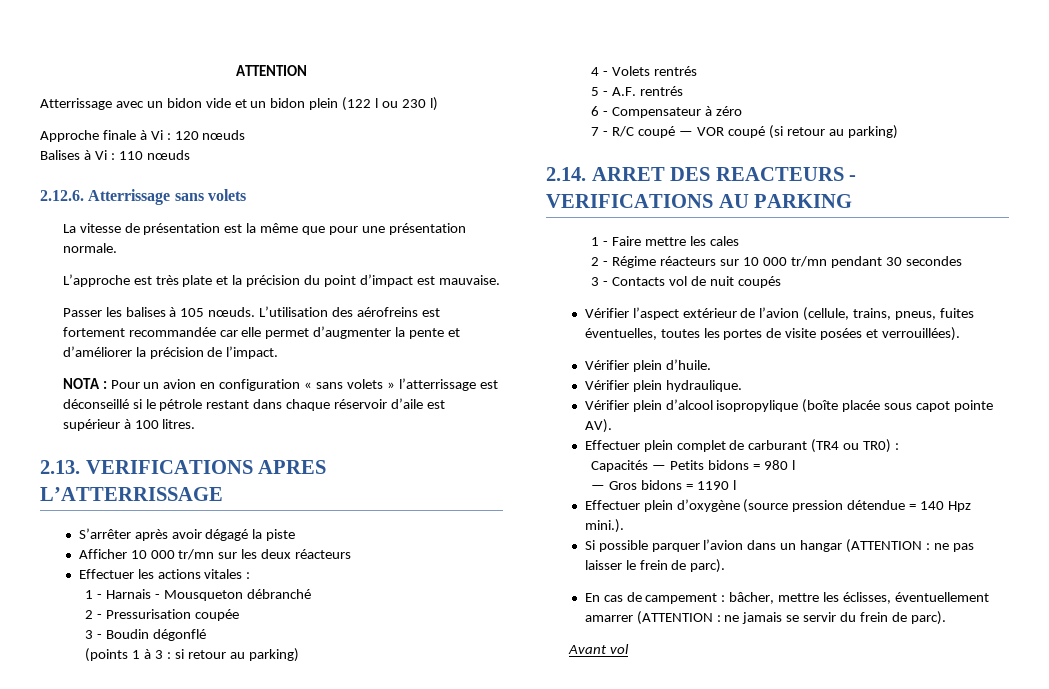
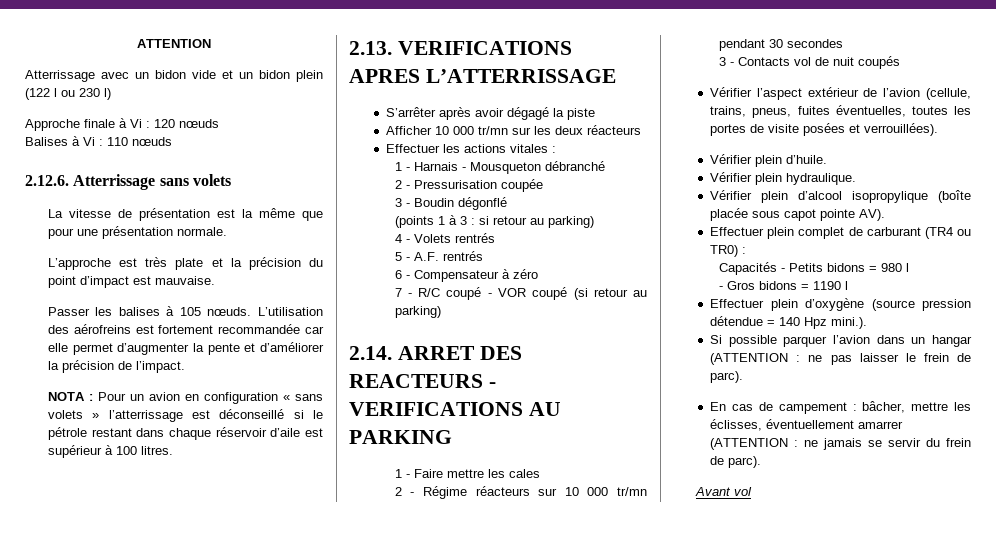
- 7 - R/C coupé — VOR coupé (si retour au parking)
+ 7 - R/C coupé - VOR coupé (si retour au parking)
- Capacités — Petits bidons = 980 l
+ Capacités - Petits bidons = 980 l
- — Gros bidons = 1190 l
+ - Gros bidons = 1190 l

